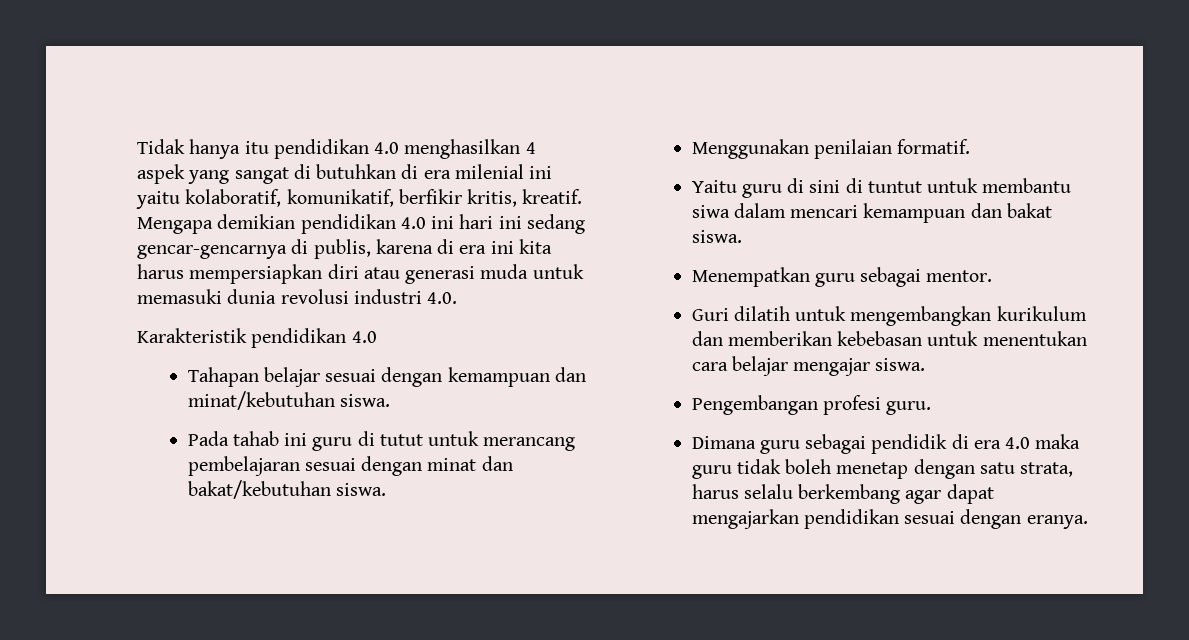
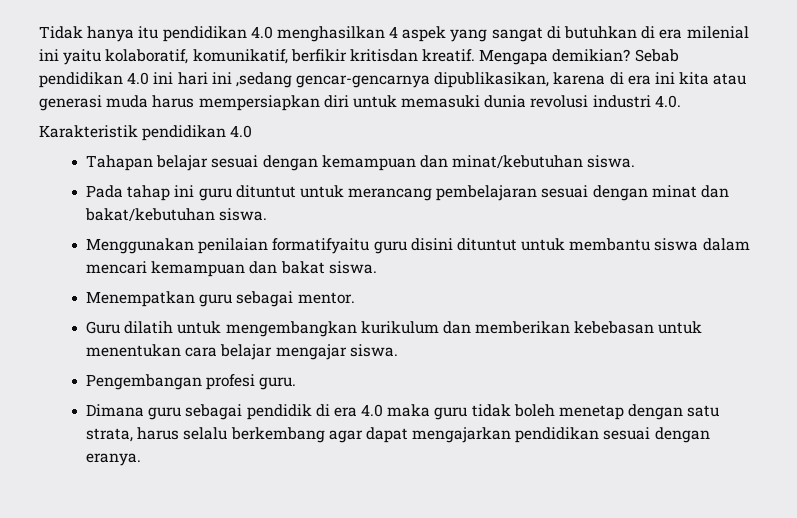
- Tidak hanya itu pendidikan 4.0 menghasilkan 4 aspek yang sangat di butuhkan di era milenial ini yaitu kolaboratif, komunikatif, berfikir kritis, kreatif.
+ Tidak hanya itu pendidikan 4.0 menghasilkan 4 aspek yang sangat di butuhkan di era milenial ini yaitu kolaboratif, komunikatif, berfikir kritisdan kreatif.
- Mengapa demikian pendidikan 4.0 ini hari ini sedang gencar-gencarnya di publis, karena di era ini kita harus mempersiapkan diri atau generasi muda untuk memasuki dunia revolusi industri 4.0.
+ Mengapa demikian? Sebab pendidikan 4.0 ini hari ini ,sedang gencar-gencarnya dipublikasikan, karena di era ini kita atau generasi muda harus mempersiapkan diri untuk memasuki dunia revolusi industri 4.0.
- Pada tahab ini guru di tutut untuk merancang pembelajaran sesuai dengan minat dan bakat/kebutuhan siswa.
+ Pada tahap ini guru dituntut untuk merancang pembelajaran sesuai dengan minat dan bakat/kebutuhan siswa.
- Menggunakan penilaian formatif.
- Yaitu guru di sini di tuntut untuk membantu siwa dalam mencari kemampuan dan bakat siswa.
+ Menggunakan penilaian formatifyaitu guru disini dituntut untuk membantu siswa dalam mencari kemampuan dan bakat siswa.
- Guri dilatih untuk mengembangkan kurikulum dan memberikan kebebasan untuk menentukan cara belajar mengajar siswa.
+ Guru dilatih untuk mengembangkan kurikulum dan memberikan kebebasan untuk menentukan cara belajar mengajar siswa.

